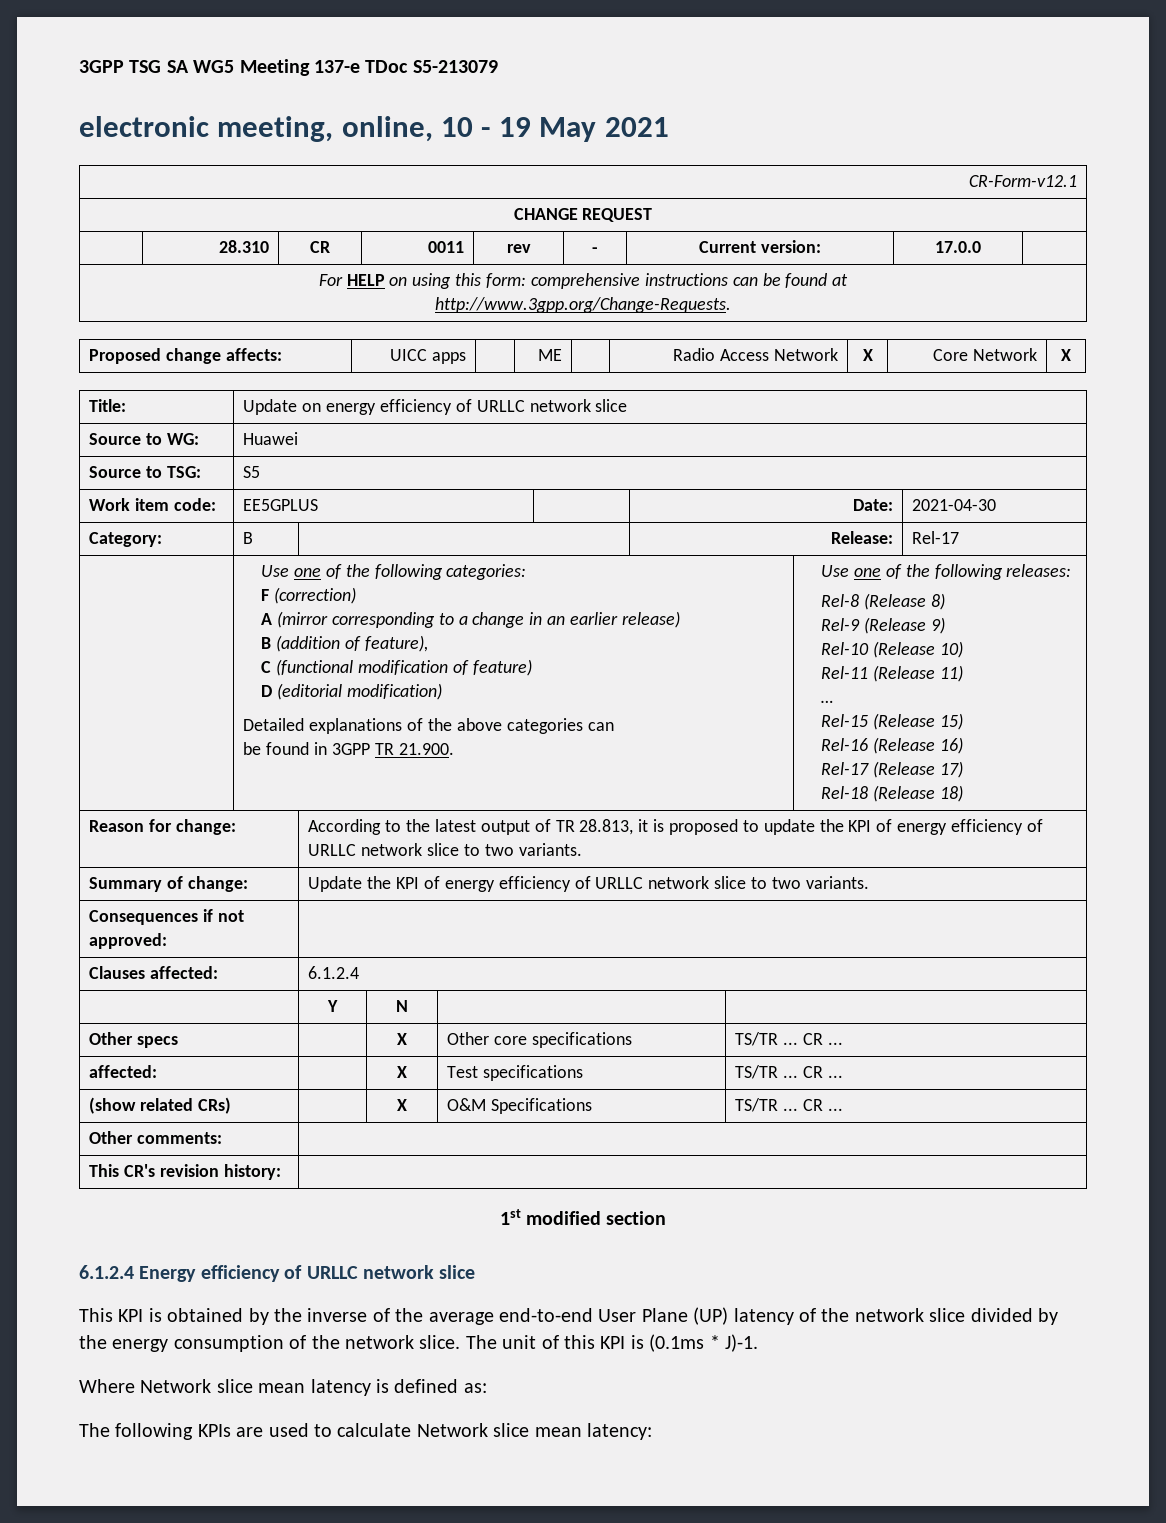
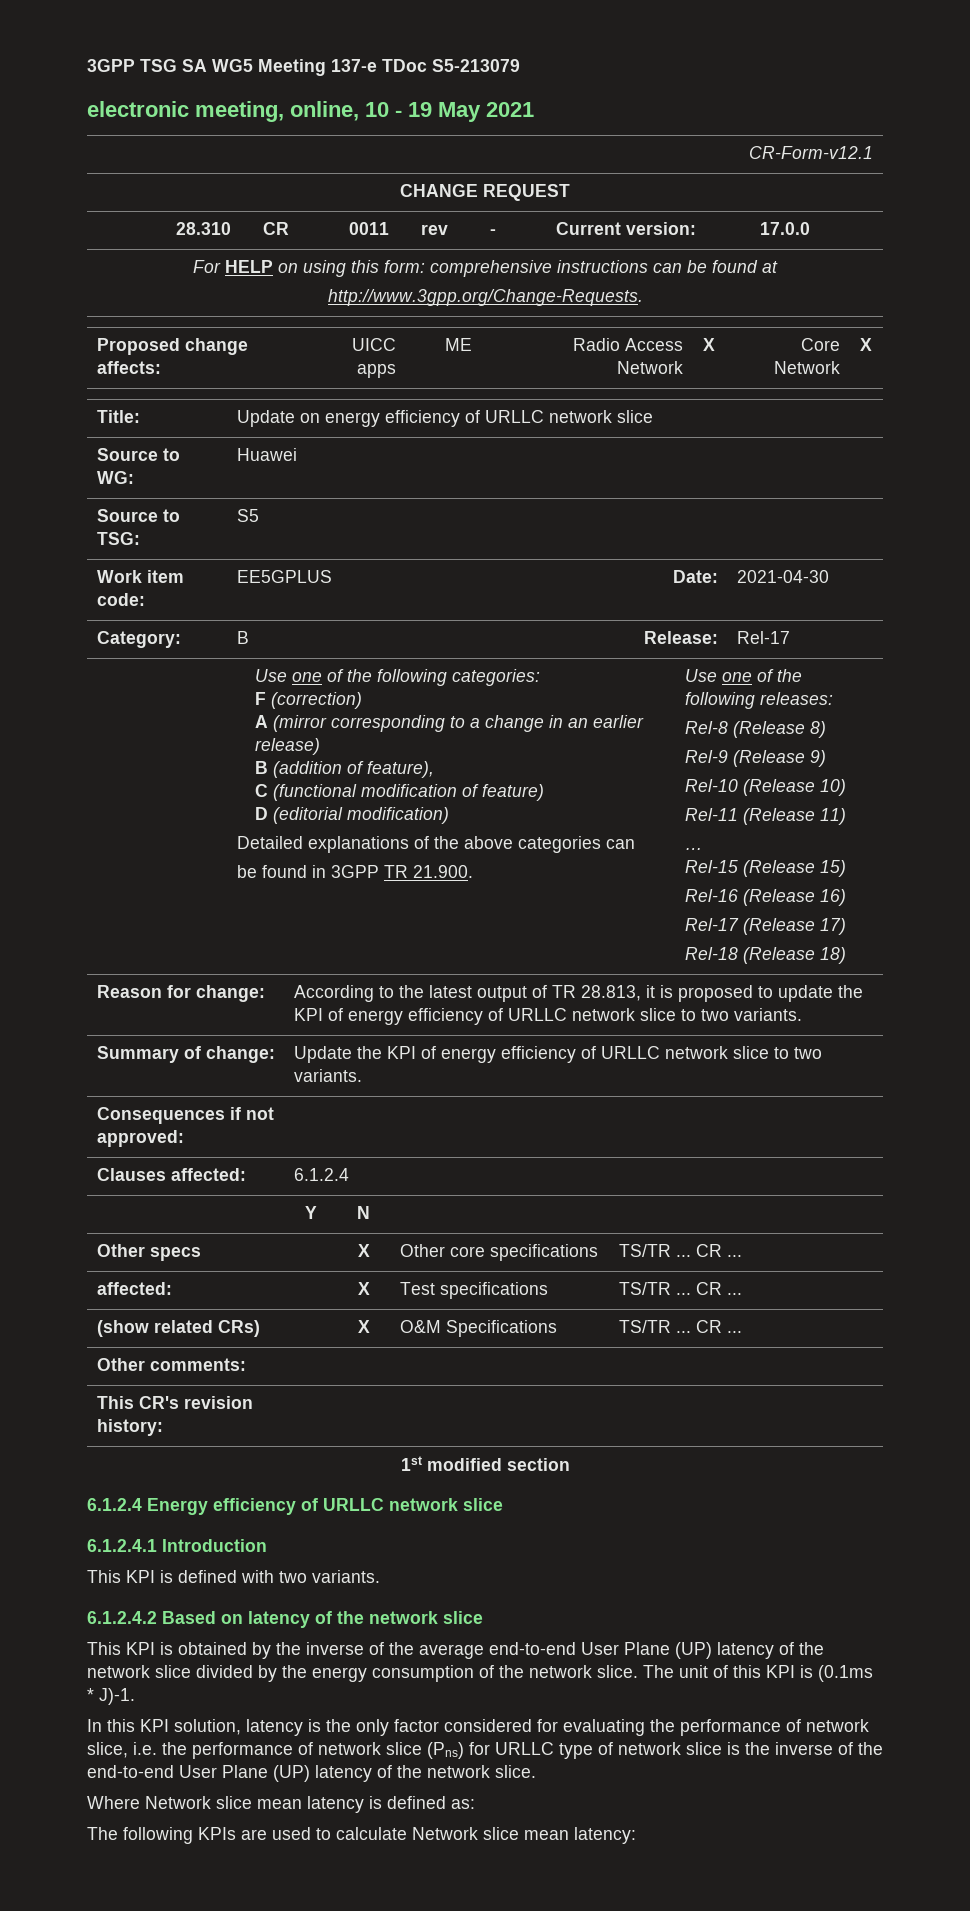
+ 6.1.2.4.1 Introduction
+ This KPI is defined with two variants.
+ 6.1.2.4.2 Based on latency of the network slice
+ In this KPI solution, latency is the only factor considered for evaluating the performance of network slice, i.e. the performance of network slice (Pns) for URLLC type of network slice is the inverse of the end-to-end User Plane (UP) latency of the network slice.

